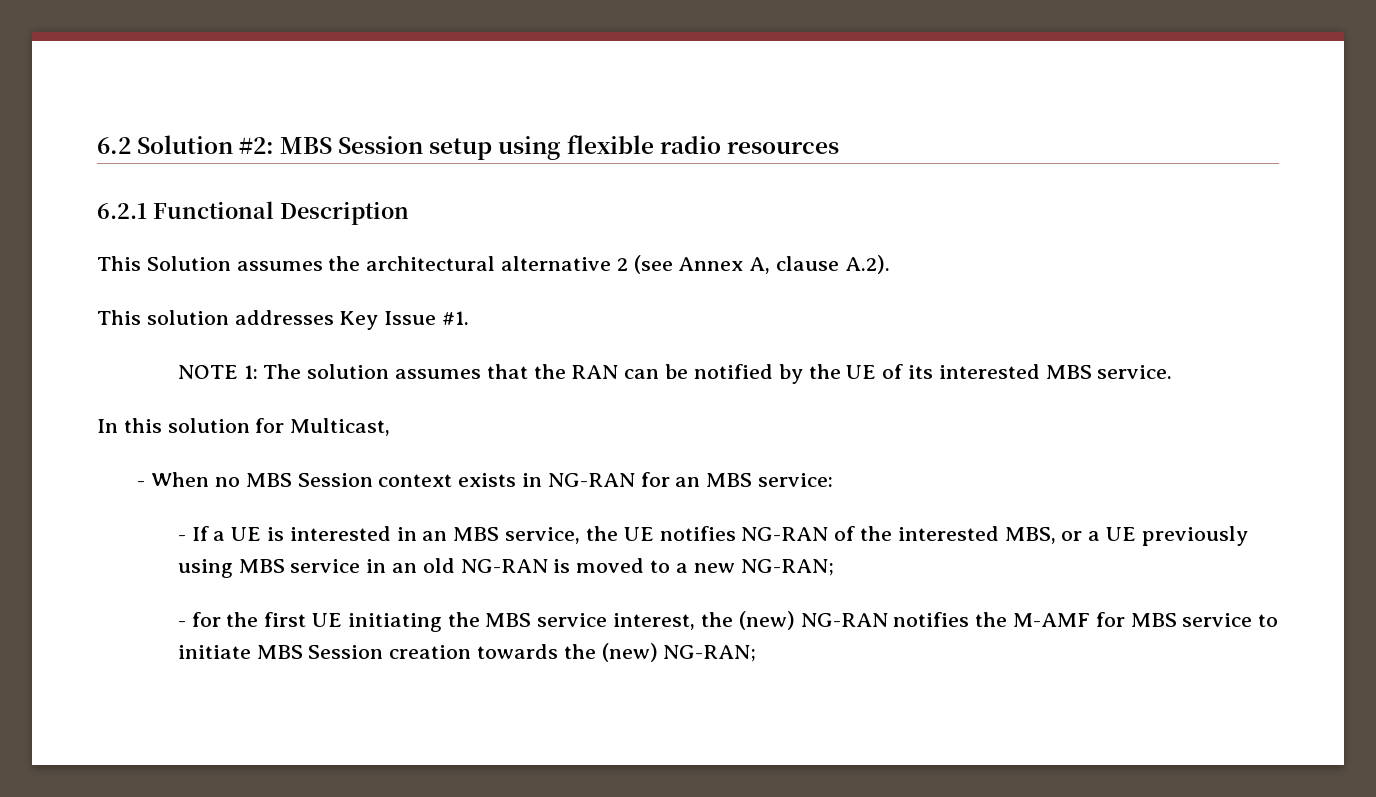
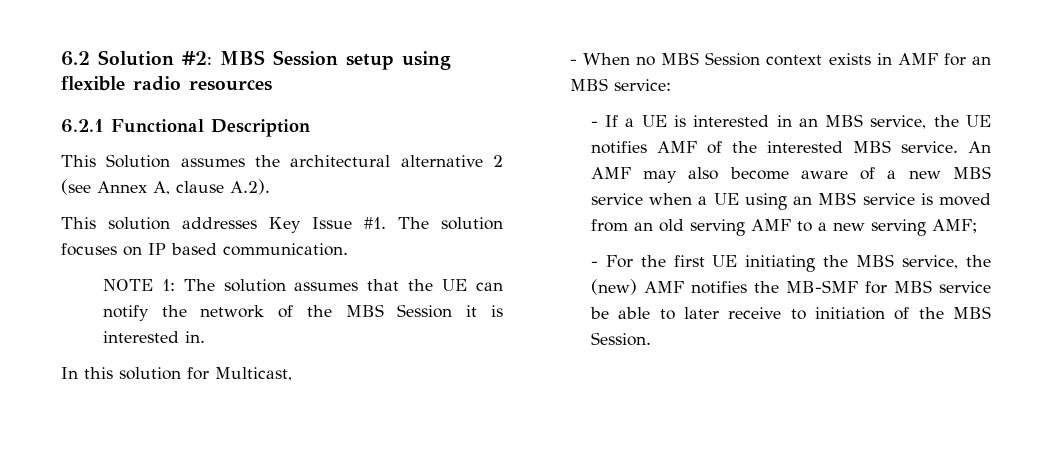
+ The solution focuses on IP based communication.
- NOTE 1: The solution assumes that the RAN can be notified by the UE of its interested MBS service.
+ NOTE 1: The solution assumes that the UE can notify the network of the MBS Session it is interested in.
- - When no MBS Session context exists in NG-RAN for an MBS service:
+ - When no MBS Session context exists in AMF for an MBS service:
- - If a UE is interested in an MBS service, the UE notifies NG-RAN of the interested MBS, or a UE previously using MBS service in an old NG-RAN is moved to a new NG-RAN;
- - for the first UE initiating the MBS service interest, the (new) NG-RAN notifies the M-AMF for MBS service to initiate MBS Session creation towards the (new) NG-RAN;
+ - If a UE is interested in an MBS service, the UE notifies AMF of the interested MBS service. An AMF may also become aware of a new MBS service when a UE using an MBS service is moved from an old serving AMF to a new serving AMF;
+ - For the first UE initiating the MBS service, the (new) AMF notifies the MB-SMF for MBS service be able to later receive to initiation of the MBS Session.

